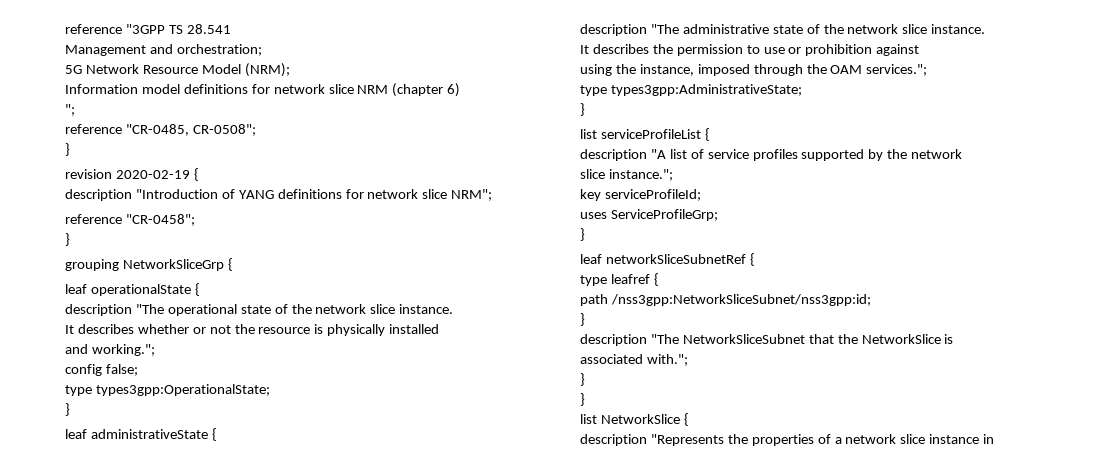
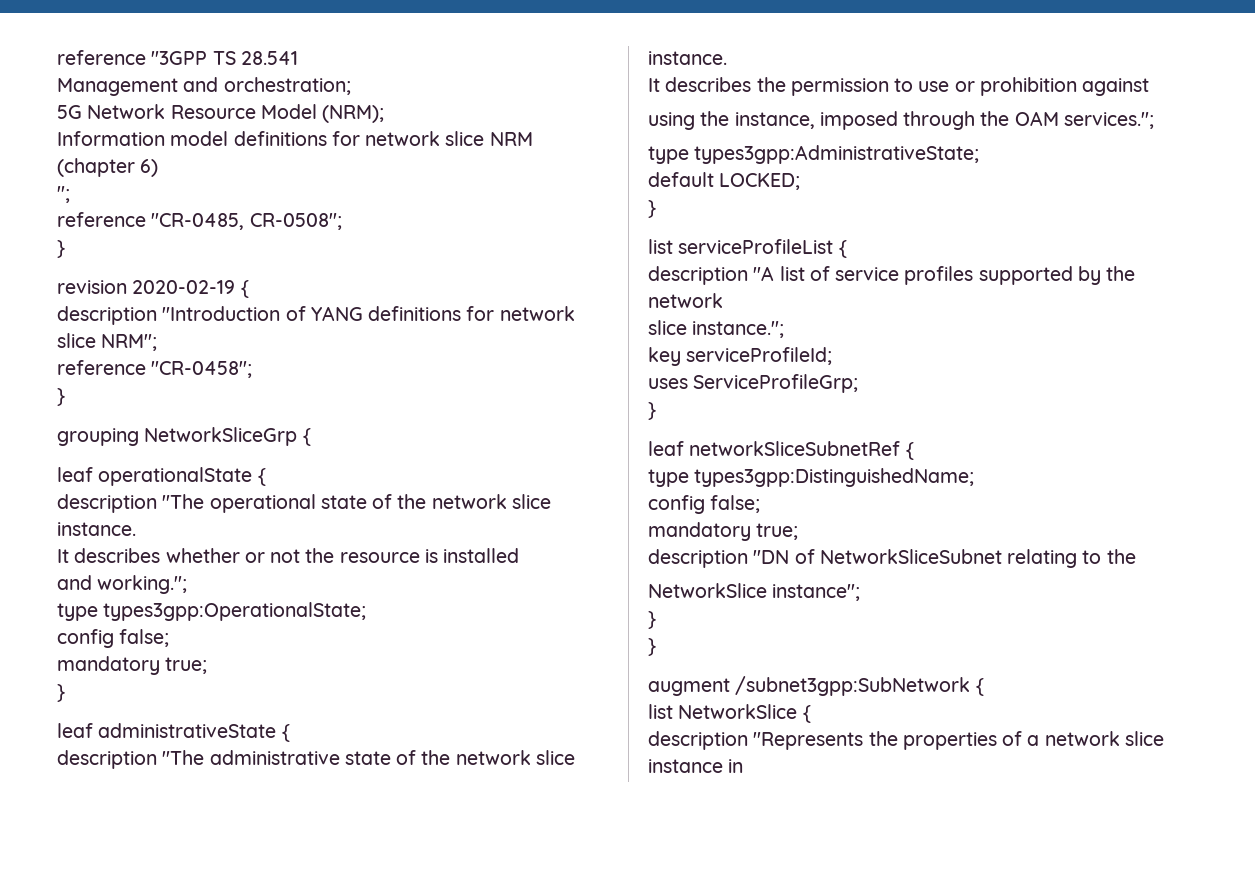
- It describes whether or not the resource is physically installed
+ It describes whether or not the resource is installed
+ type types3gpp:OperationalState;
  config false;
- type types3gpp:OperationalState;
+ mandatory true;
+ default LOCKED;
- type leafref {
- path /nss3gpp:NetworkSliceSubnet/nss3gpp:id;
- }
- description "The NetworkSliceSubnet that the NetworkSlice is
- associated with.";
+ type types3gpp:DistinguishedName;
+ config false;
+ mandatory true;
+ description "DN of NetworkSliceSubnet relating to the
+ NetworkSlice instance";
+ augment /subnet3gpp:SubNetwork {

